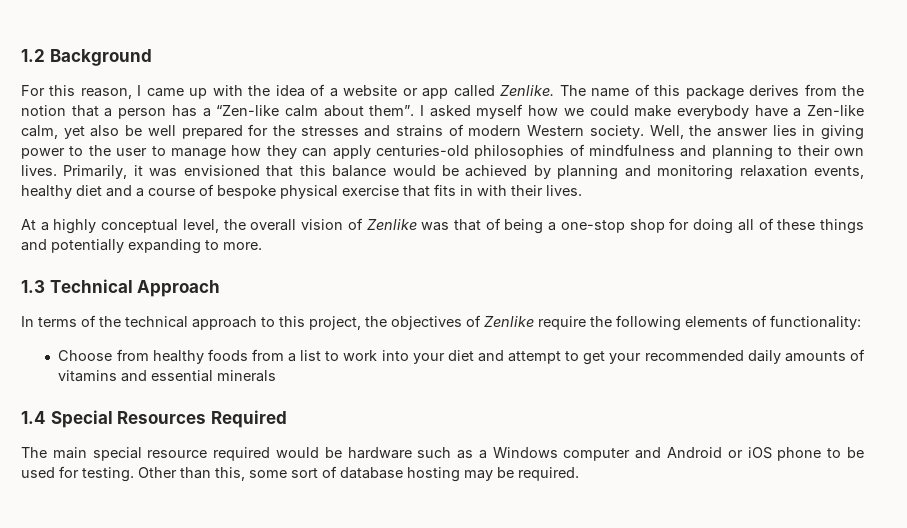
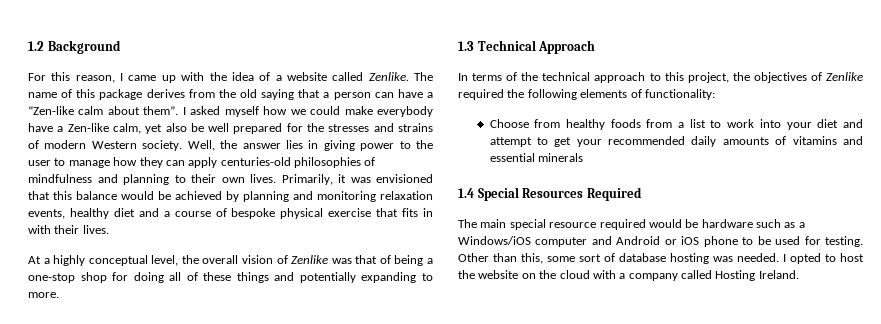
- For this reason, I came up with the idea of a website or app called Zenlike.
+ For this reason, I came up with the idea of a website called Zenlike.
- The name of this package derives from the notion that a person has a “Zen-like calm about them”.
+ The name of this package derives from the old saying that a person can have a “Zen-like calm about them”.
- In terms of the technical approach to this project, the objectives of Zenlike require the following elements of functionality:
+ In terms of the technical approach to this project, the objectives of Zenlike required the following elements of functionality:
- The main special resource required would be hardware such as a Windows computer and Android or iOS phone to be used for testing.
+ The main special resource required would be hardware such as a Windows/iOS computer and Android or iOS phone to be used for testing.
- Other than this, some sort of database hosting may be required.
+ Other than this, some sort of database hosting was needed. I opted to host the website on the cloud with a company called Hosting Ireland.

